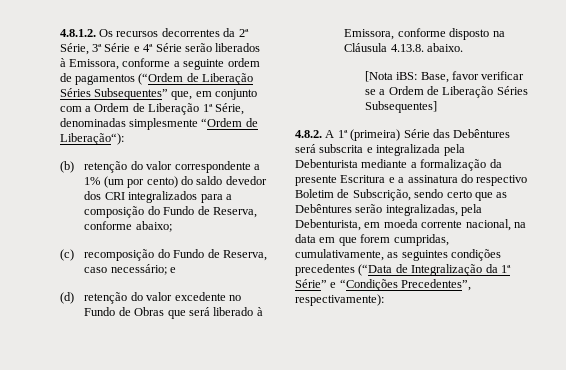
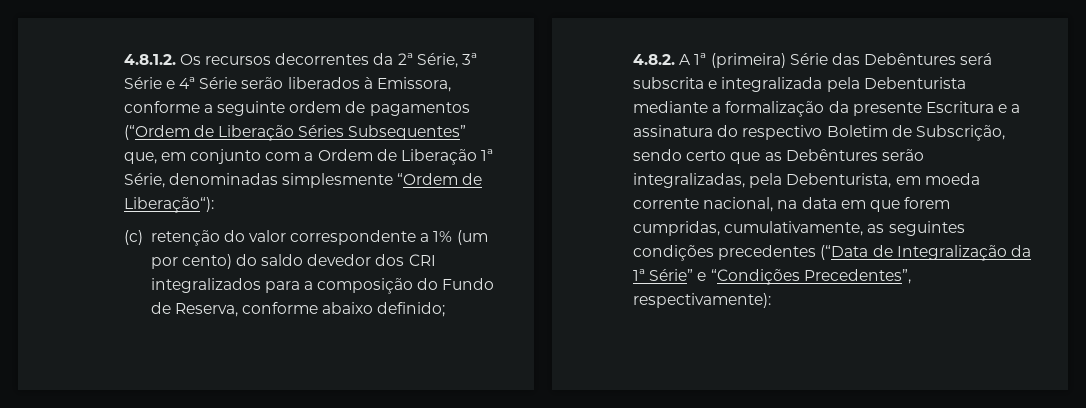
- (b) retenção do valor correspondente a 1% (um por cento) do saldo devedor dos CRI integralizados para a composição do Fundo de Reserva, conforme abaixo;
- (c) recomposição do Fundo de Reserva, caso necessário; e
- (d) retenção do valor excedente no Fundo de Obras que será liberado à Emissora, conforme disposto na Cláusula 4.13.8. abaixo.
- [Nota iBS: Base, favor verificar se a Ordem de Liberação Séries Subsequentes]
+ (c) retenção do valor correspondente a 1% (um por cento) do saldo devedor dos CRI integralizados para a composição do Fundo de Reserva, conforme abaixo definido;

